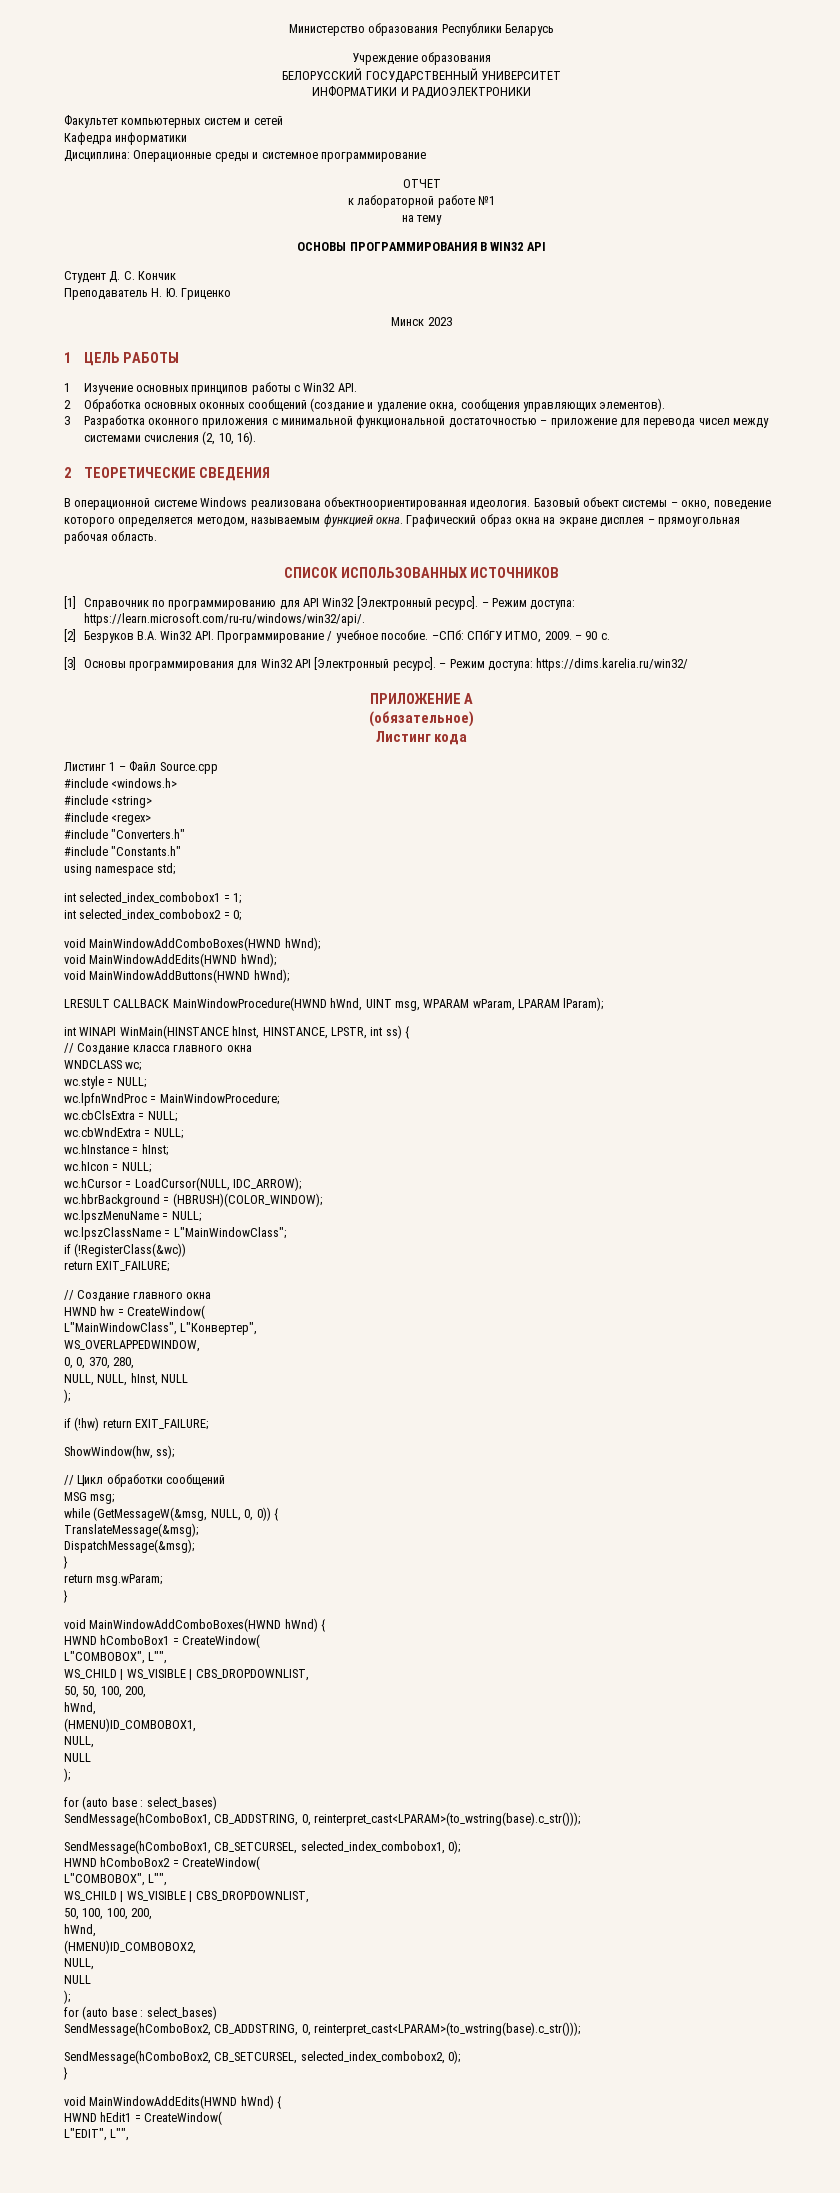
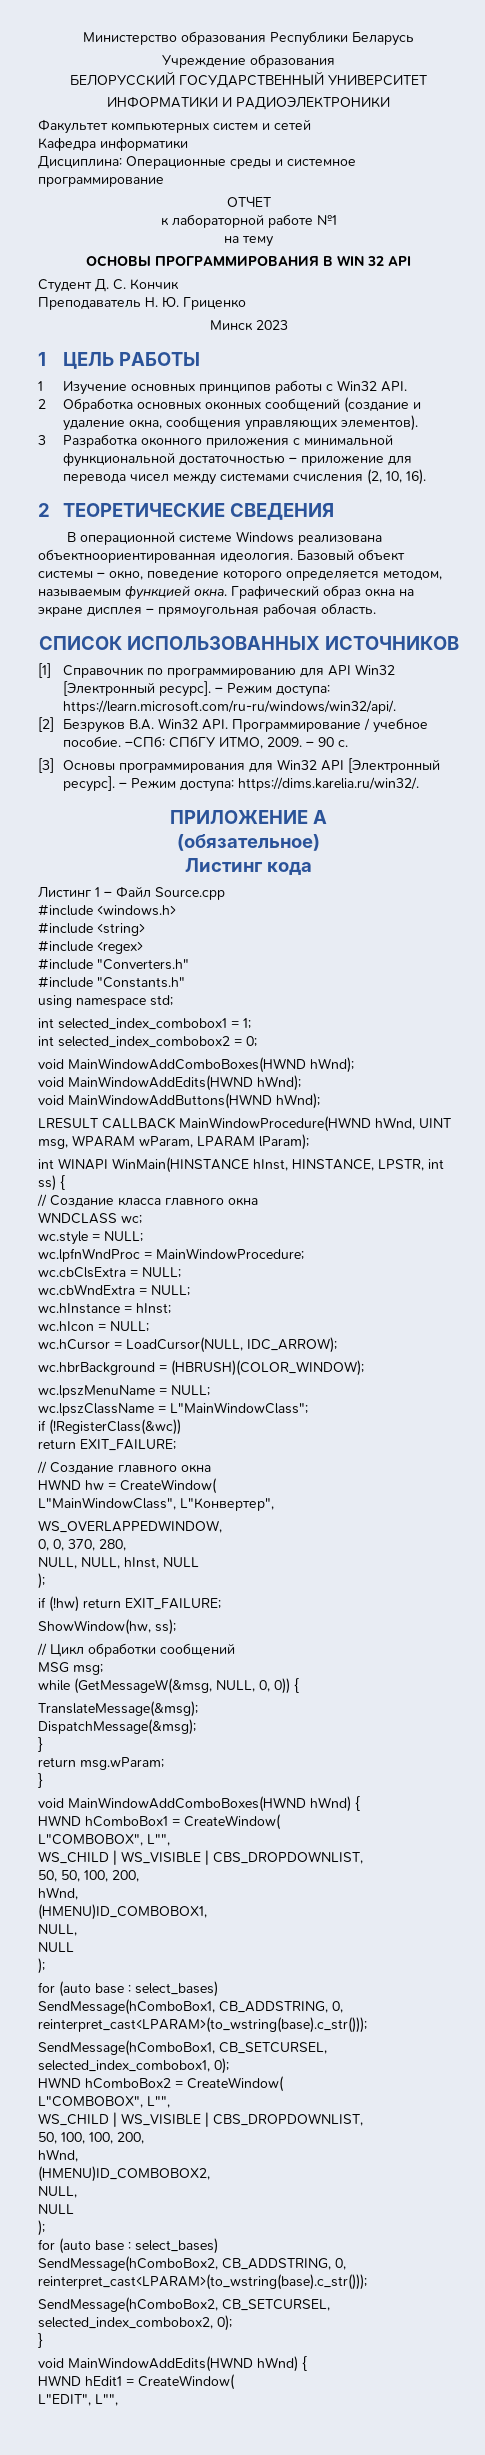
- ОСНОВЫ ПРОГРАММИРОВАНИЯ В WIN32 API
+ ОСНОВЫ ПРОГРАММИРОВАНИЯ В WIN 32 API
- – Режим доступа: https://dims.karelia.ru/win32/
+ – Режим доступа: https://dims.karelia.ru/win32/.

